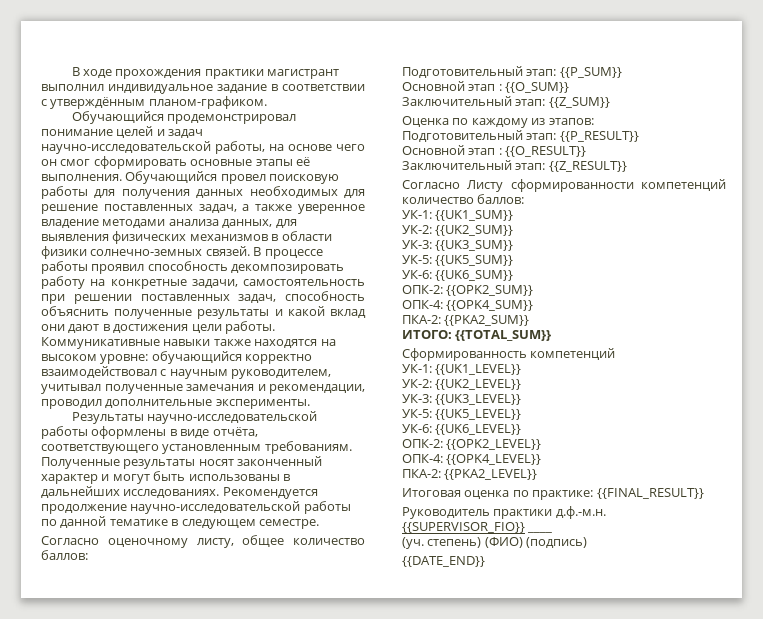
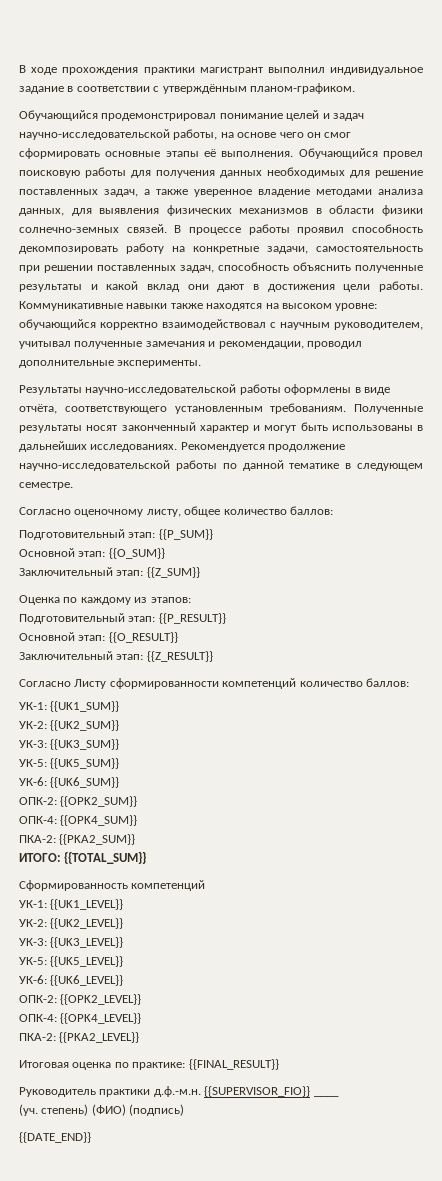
- Основной этап : {{O_SUM}}
+ Основной этап: {{O_SUM}}
- Основной этап : {{O_RESULT}}
+ Основной этап: {{O_RESULT}}

